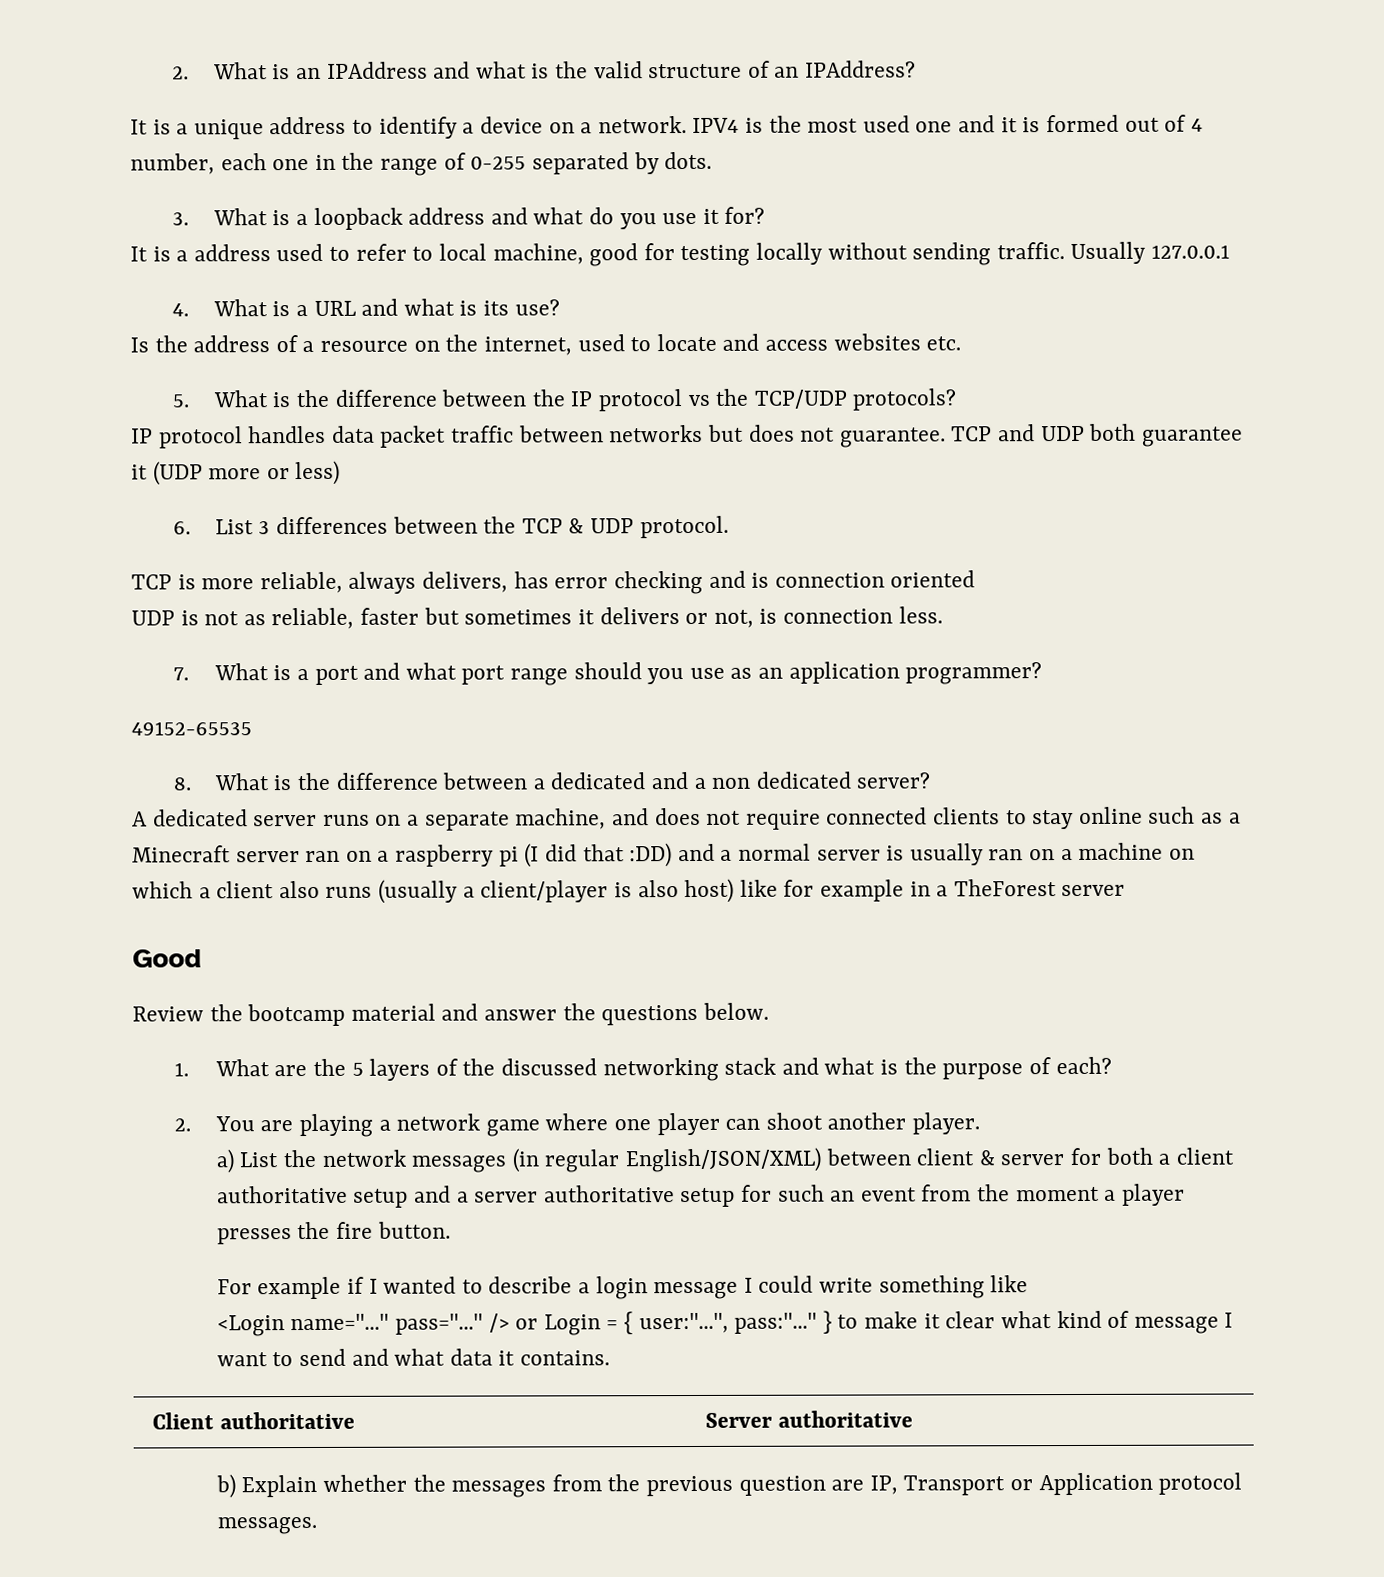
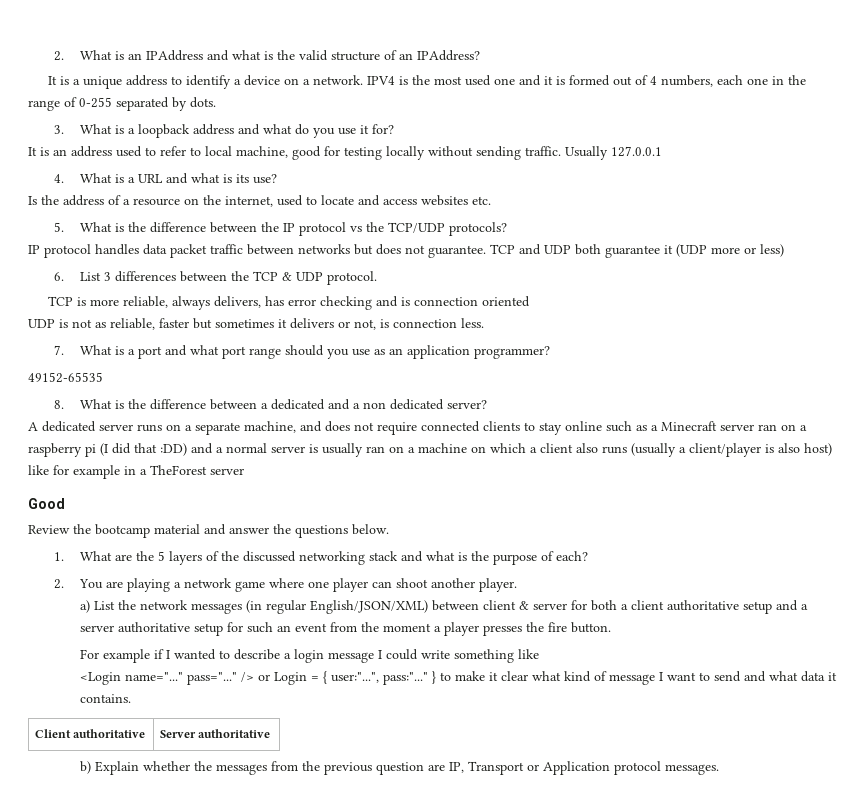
- IPV4 is the most used one and it is formed out of 4 number, each one in the range of 0-255 separated by dots.
+ IPV4 is the most used one and it is formed out of 4 numbers, each one in the range of 0-255 separated by dots.
- It is a address used to refer to local machine, good for testing locally without sending traffic.
+ It is an address used to refer to local machine, good for testing locally without sending traffic.

